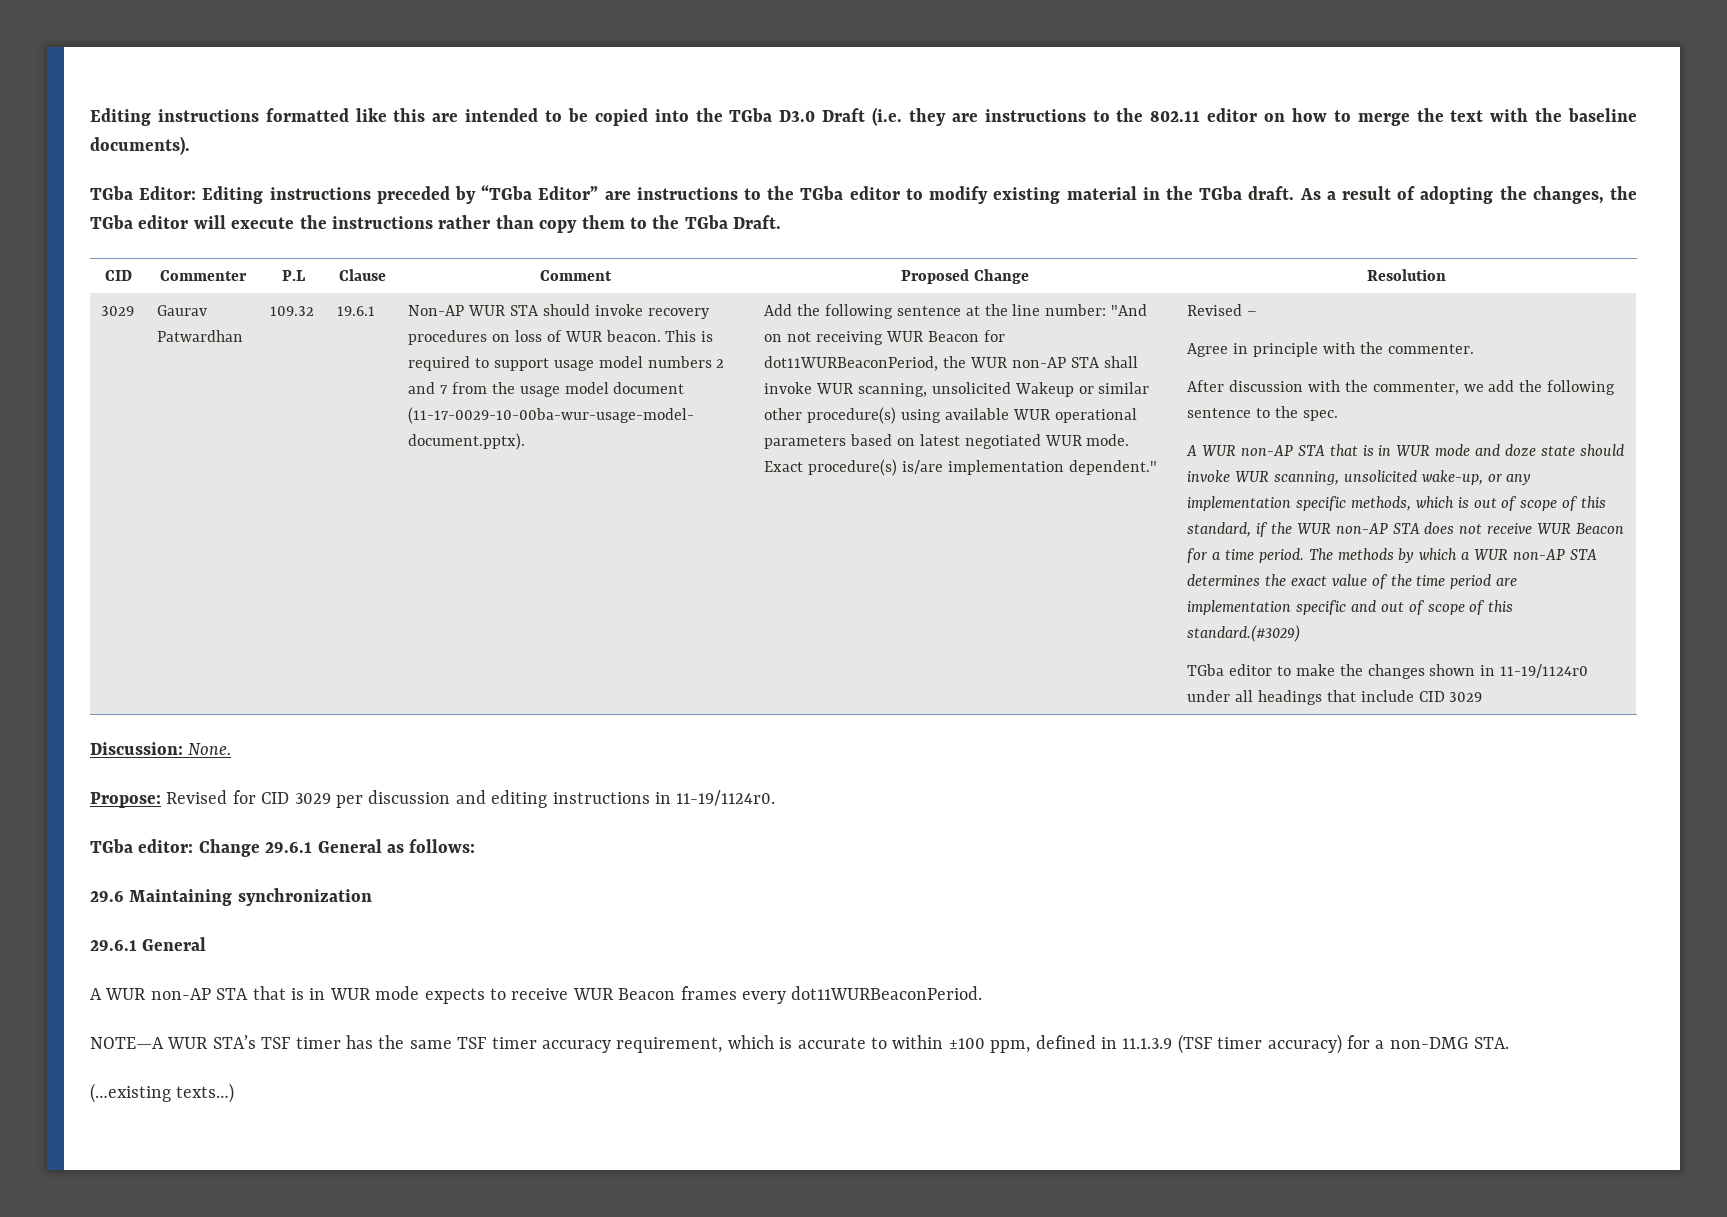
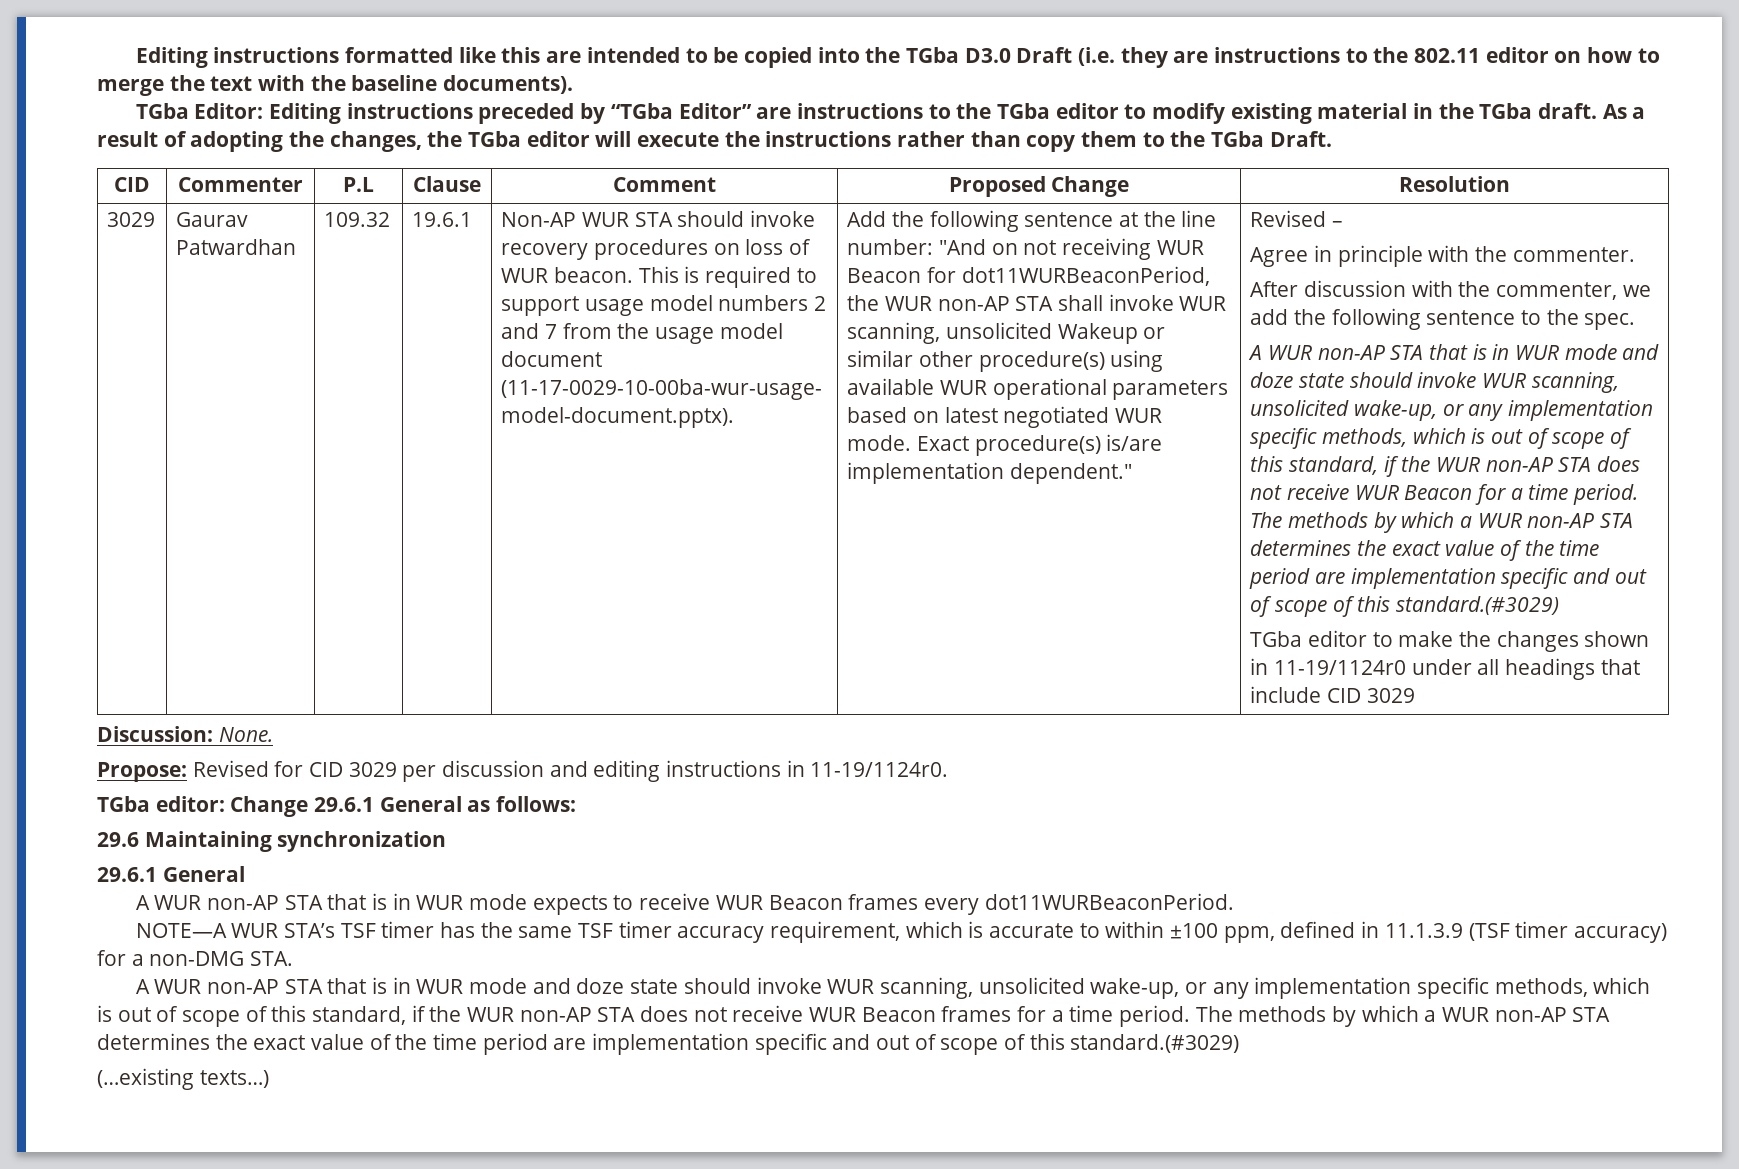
+ A WUR non-AP STA that is in WUR mode and doze state should invoke WUR scanning, unsolicited wake-up, or any implementation specific methods, which is out of scope of this standard, if the WUR non-AP STA does not receive WUR Beacon frames for a time period. The methods by which a WUR non-AP STA determines the exact value of the time period are implementation specific and out of scope of this standard.(#3029)

